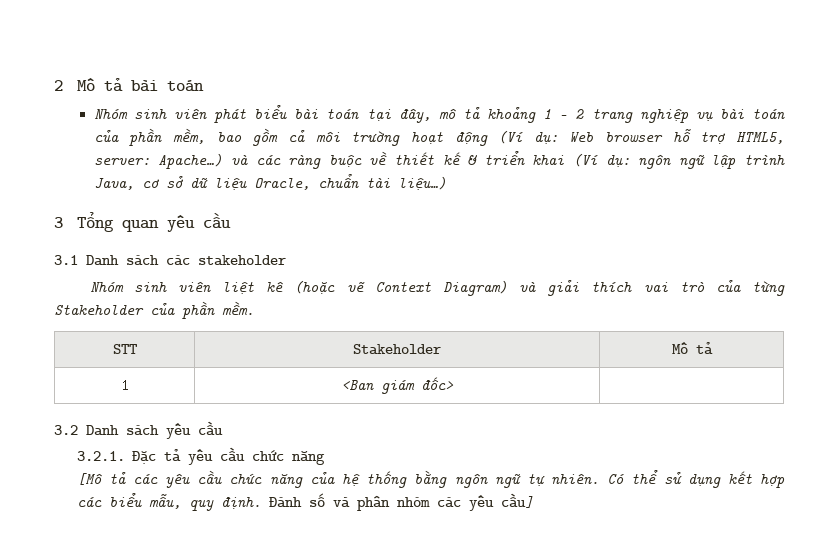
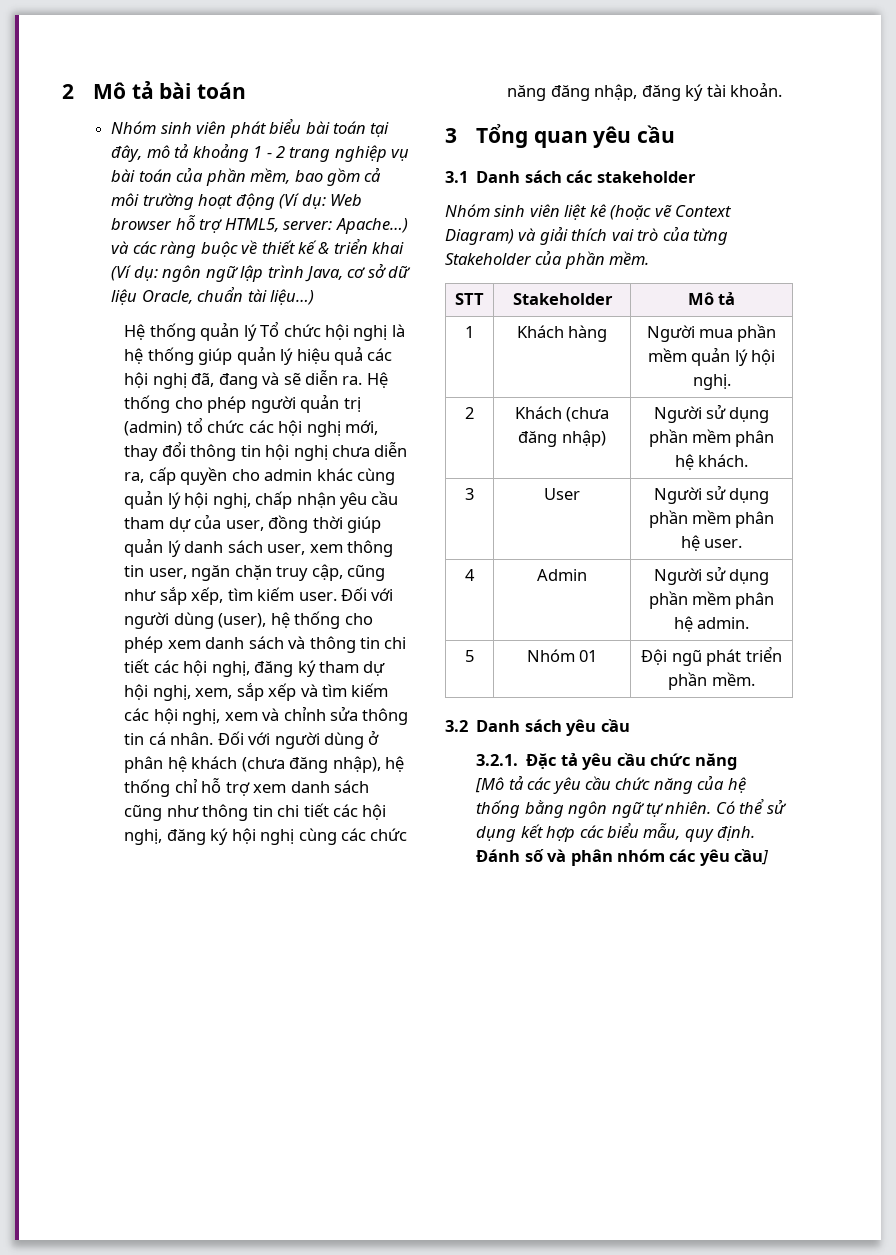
+ Hệ thống quản lý Tổ chức hội nghị là hệ thống giúp quản lý hiệu quả các hội nghị đã, đang và sẽ diễn ra. Hệ thống cho phép người quản trị (admin) tổ chức các hội nghị mới, thay đổi thông tin hội nghị chưa diễn ra, cấp quyền cho admin khác cùng quản lý hội nghị, chấp nhận yêu cầu tham dự của user, đồng thời giúp quản lý danh sách user, xem thông tin user, ngăn chặn truy cập, cũng như sắp xếp, tìm kiếm user. Đối với người dùng (user), hệ thống cho phép xem danh sách và thông tin chi tiết các hội nghị, đăng ký tham dự hội nghị, xem, sắp xếp và tìm kiếm các hội nghị, xem và chỉnh sửa thông tin cá nhân. Đối với người dùng ở phân hệ khách (chưa đăng nhập), hệ thống chỉ hỗ trợ xem danh sách cũng như thông tin chi tiết các hội nghị, đăng ký hội nghị cùng các chức năng đăng nhập, đăng ký tài khoản.
- 1 | <Ban giám đốc> |
+ 1 | Khách hàng | Người mua phần mềm quản lý hội nghị.
+ 2 | Khách (chưa đăng nhập) | Người sử dụng phần mềm phân hệ khách.
+ 3 | User | Người sử dụng phần mềm phân hệ user.
+ 4 | Admin | Người sử dụng phần mềm phân hệ admin.
+ 5 | Nhóm 01 | Đội ngũ phát triển phần mềm.

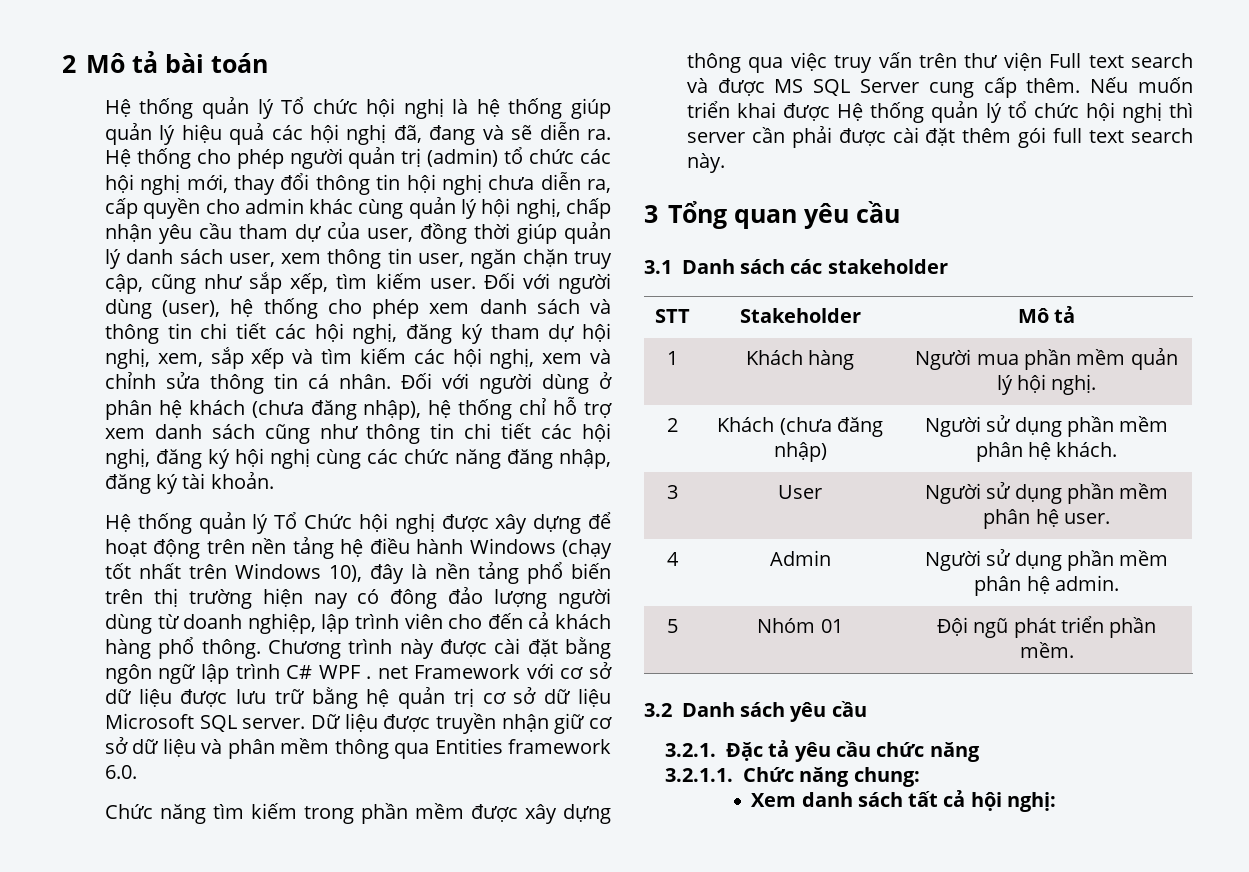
- Nhóm sinh viên phát biểu bài toán tại đây, mô tả khoảng 1 - 2 trang nghiệp vụ bài toán của phần mềm, bao gồm cả môi trường hoạt động (Ví dụ: Web browser hỗ trợ HTML5, server: Apache…) và các ràng buộc về thiết kế & triển khai (Ví dụ: ngôn ngữ lập trình Java, cơ sở dữ liệu Oracle, chuẩn tài liệu…)
+ Hệ thống quản lý Tổ Chức hội nghị được xây dựng để hoạt động trên nền tảng hệ điều hành Windows (chạy tốt nhất trên Windows 10), đây là nền tảng phổ biến trên thị trường hiện nay có đông đảo lượng người dùng từ doanh nghiệp, lập trình viên cho đến cả khách hàng phổ thông. Chương trình này được cài đặt bằng ngôn ngữ lập trình C# WPF . net Framework với cơ sở dữ liệu được lưu trữ bằng hệ quản trị cơ sở dữ liệu Microsoft SQL server. Dữ liệu được truyền nhận giữ cơ sở dữ liệu và phân mềm thông qua Entities framework 6.0.
+ Chức năng tìm kiếm trong phần mềm được xây dựng thông qua việc truy vấn trên thư viện Full text search và được MS SQL Server cung cấp thêm. Nếu muốn triển khai được Hệ thống quản lý tổ chức hội nghị thì server cần phải được cài đặt thêm gói full text search này.
- Nhóm sinh viên liệt kê (hoặc vẽ Context Diagram) và giải thích vai trò của từng Stakeholder của phần mềm.
- [Mô tả các yêu cầu chức năng của hệ thống bằng ngôn ngữ tự nhiên. Có thể sử dụng kết hợp các biểu mẫu, quy định. Đánh số và phân nhóm các yêu cầu]
+ 3.2.1.1. Chức năng chung:
+ Xem danh sách tất cả hội nghị:

